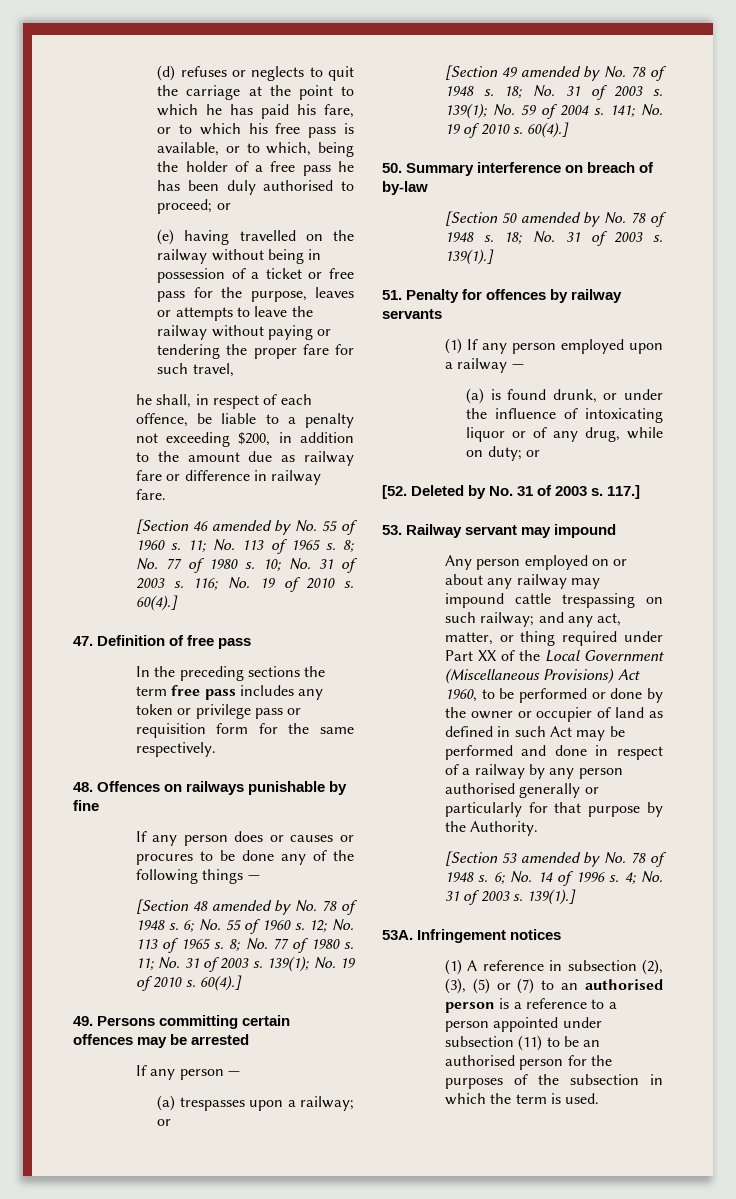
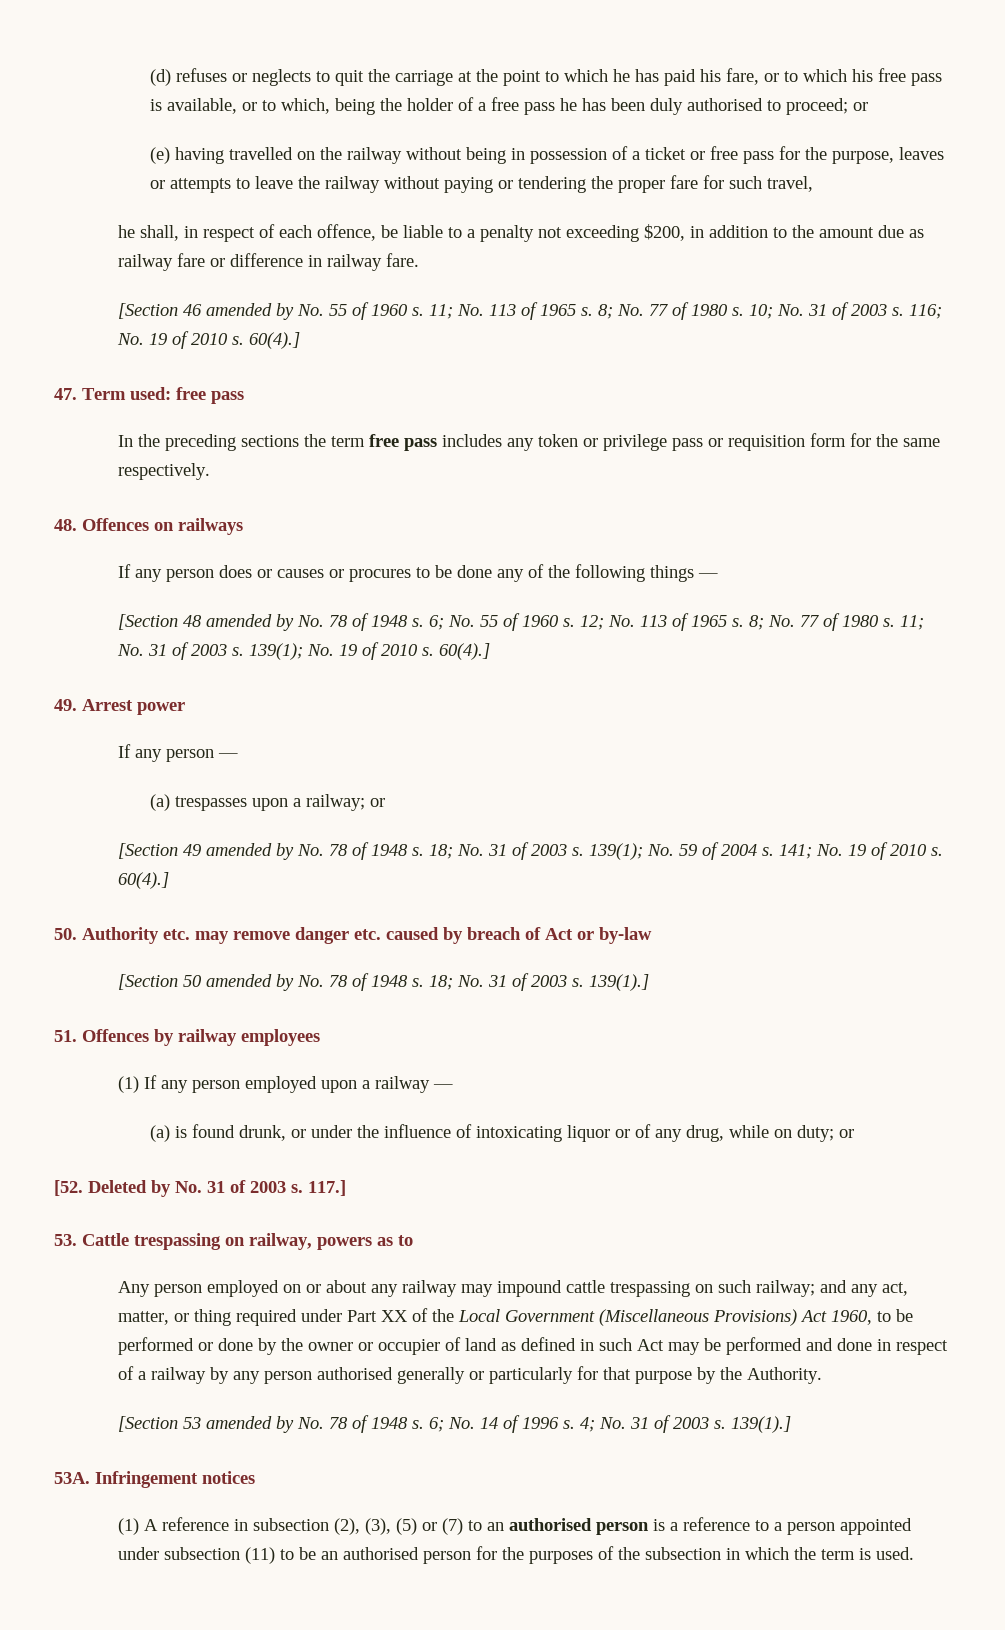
- 47. Definition of free pass
+ 47. Term used: free pass
- 48. Offences on railways punishable by fine
+ 48. Offences on railways
- 49. Persons committing certain offences may be arrested
+ 49. Arrest power
- 50. Summary interference on breach of by-law
+ 50. Authority etc. may remove danger etc. caused by breach of Act or by-law
- 51. Penalty for offences by railway servants
+ 51. Offences by railway employees
- 53. Railway servant may impound
+ 53. Cattle trespassing on railway, powers as to

